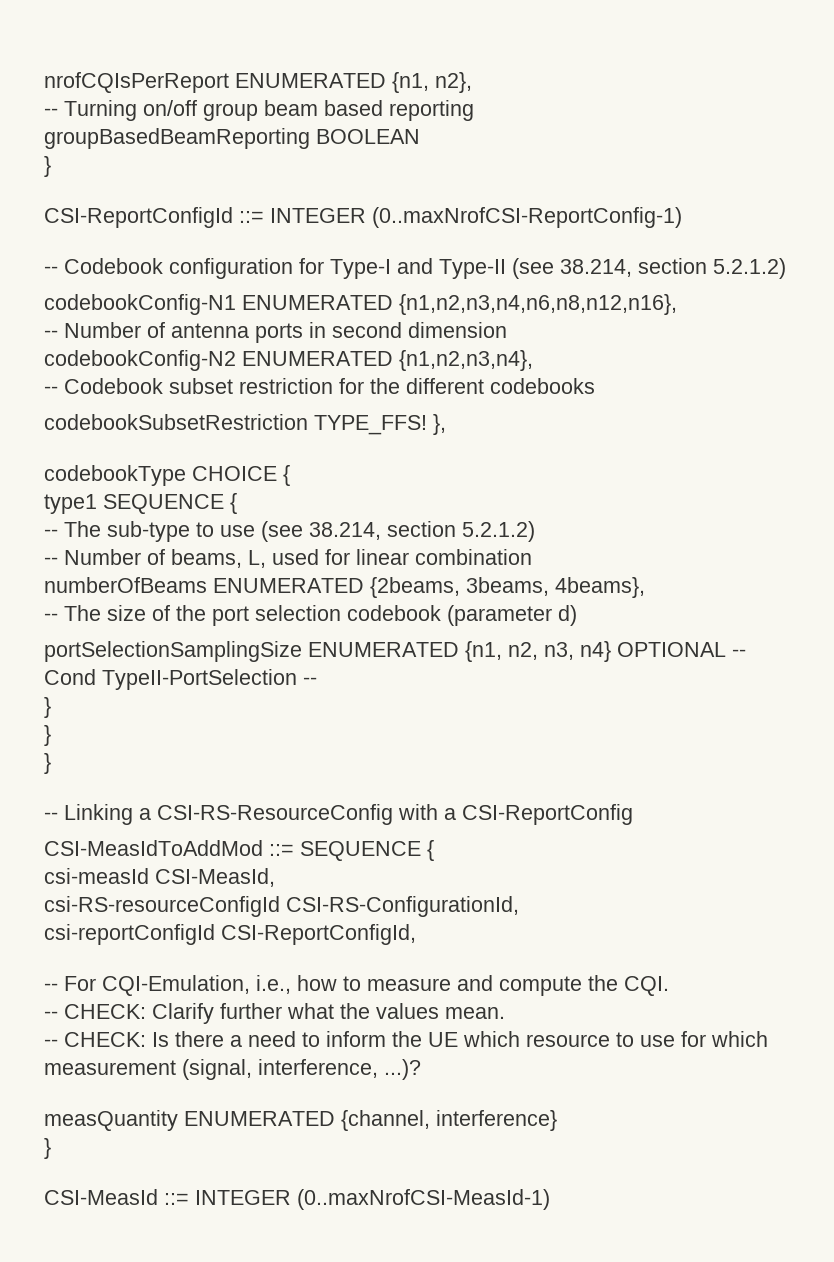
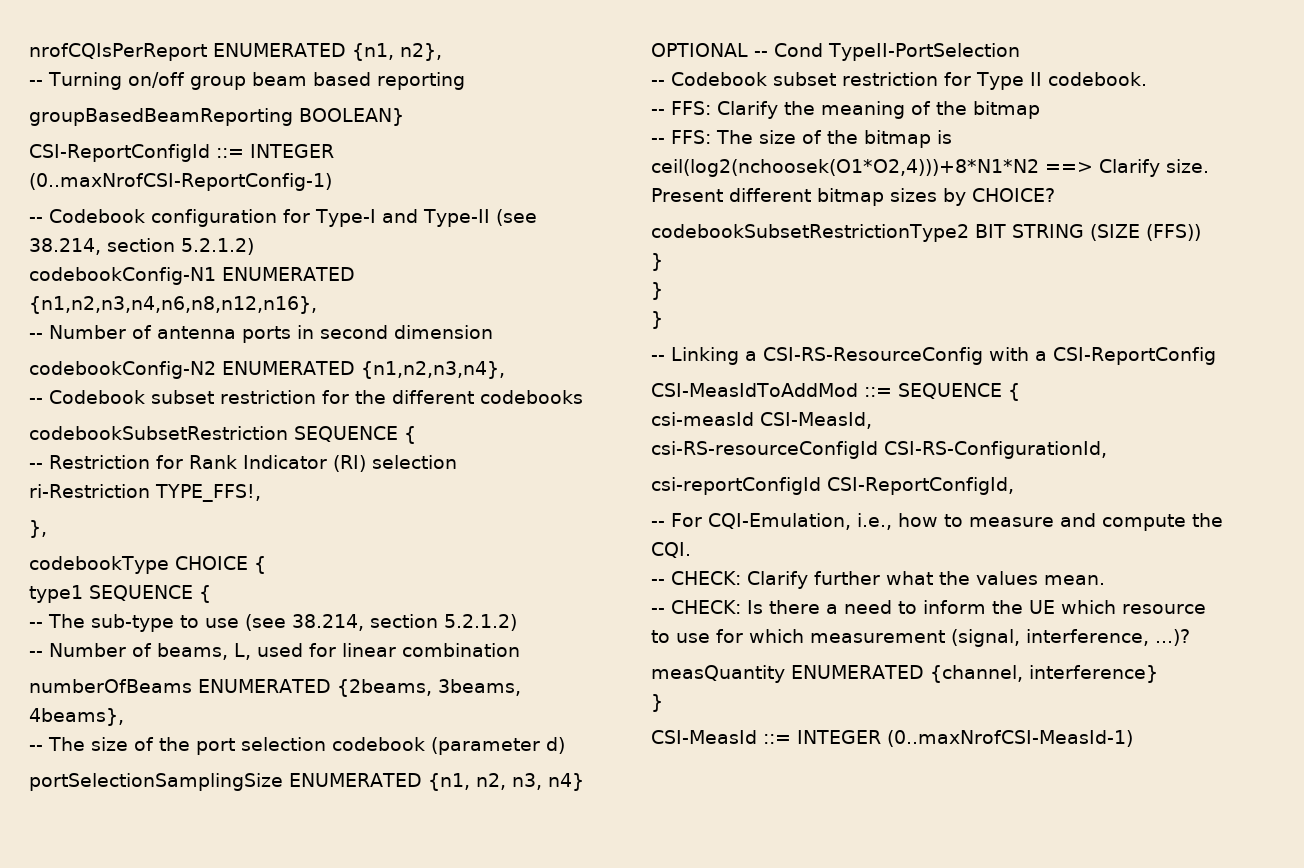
- groupBasedBeamReporting BOOLEAN
- }
+ groupBasedBeamReporting BOOLEAN}
- codebookSubsetRestriction TYPE_FFS! },
+ codebookSubsetRestriction SEQUENCE {
+ -- Restriction for Rank Indicator (RI) selection
+ ri-Restriction TYPE_FFS!,
+ },
- portSelectionSamplingSize ENUMERATED {n1, n2, n3, n4} OPTIONAL -- Cond TypeII-PortSelection --
+ portSelectionSamplingSize ENUMERATED {n1, n2, n3, n4} OPTIONAL -- Cond TypeII-PortSelection
+ -- Codebook subset restriction for Type II codebook.
+ -- FFS: Clarify the meaning of the bitmap
+ -- FFS: The size of the bitmap is ceil(log2(nchoosek(O1*O2,4)))+8*N1*N2 ==> Clarify size. Present different bitmap sizes by CHOICE?
+ codebookSubsetRestrictionType2 BIT STRING (SIZE (FFS))

